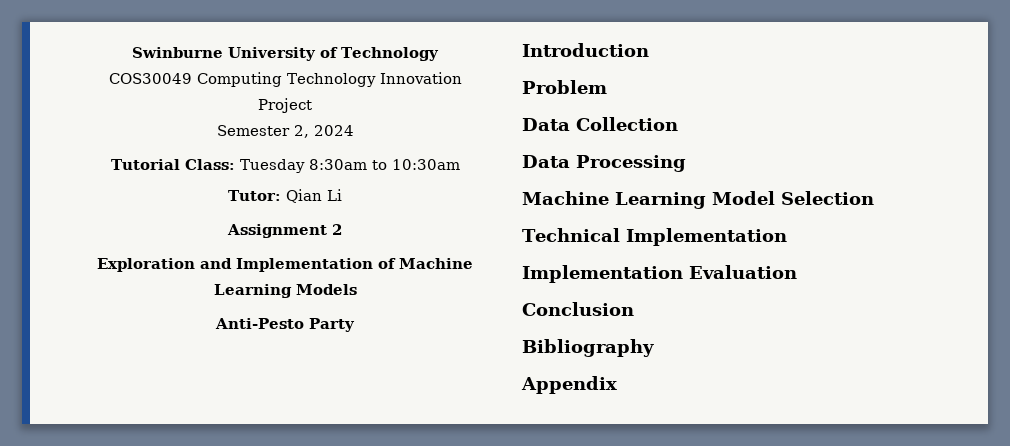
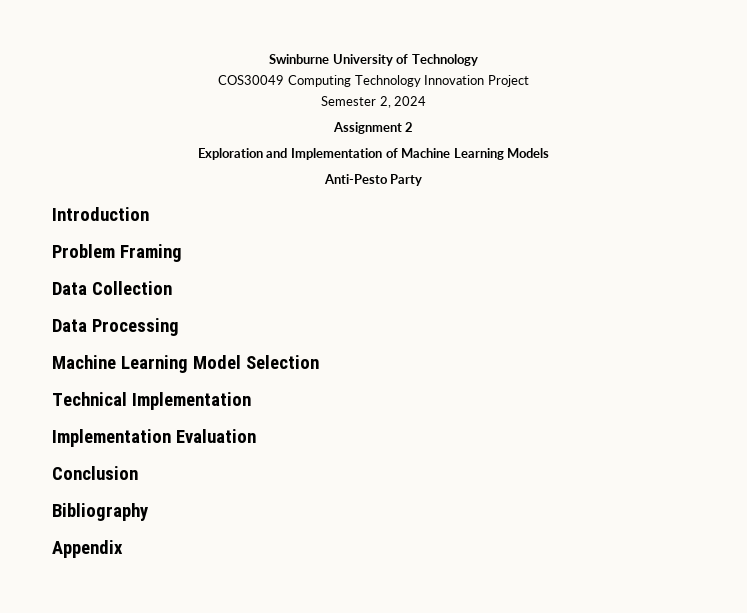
- Tutorial Class: Tuesday 8:30am to 10:30am
- Tutor: Qian Li
- Problem
+ Problem Framing

